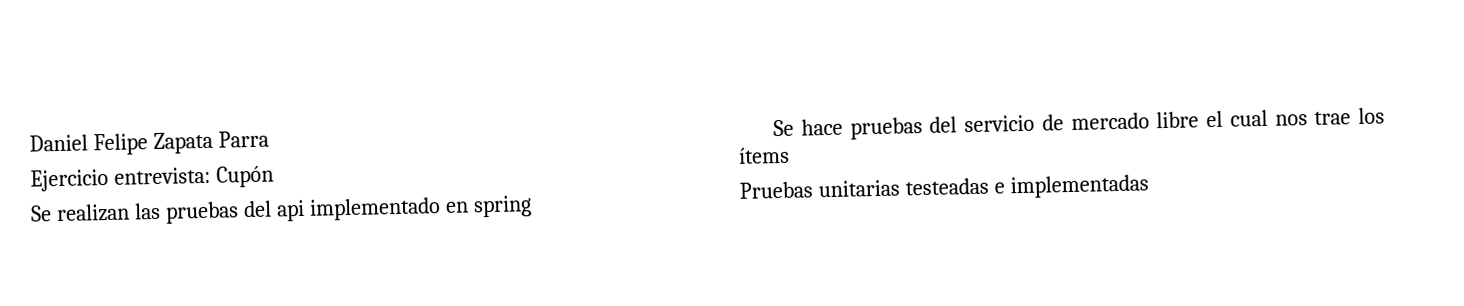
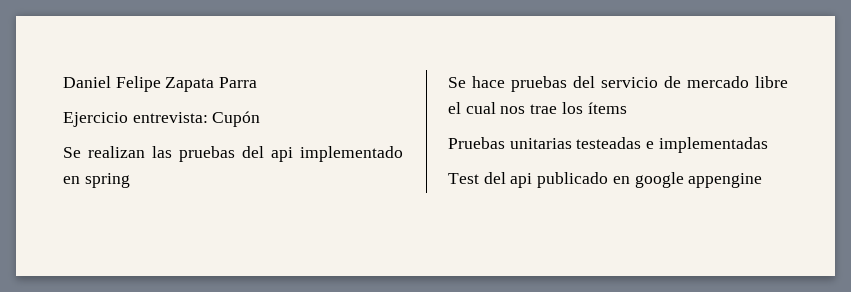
+ Test del api publicado en google appengine

